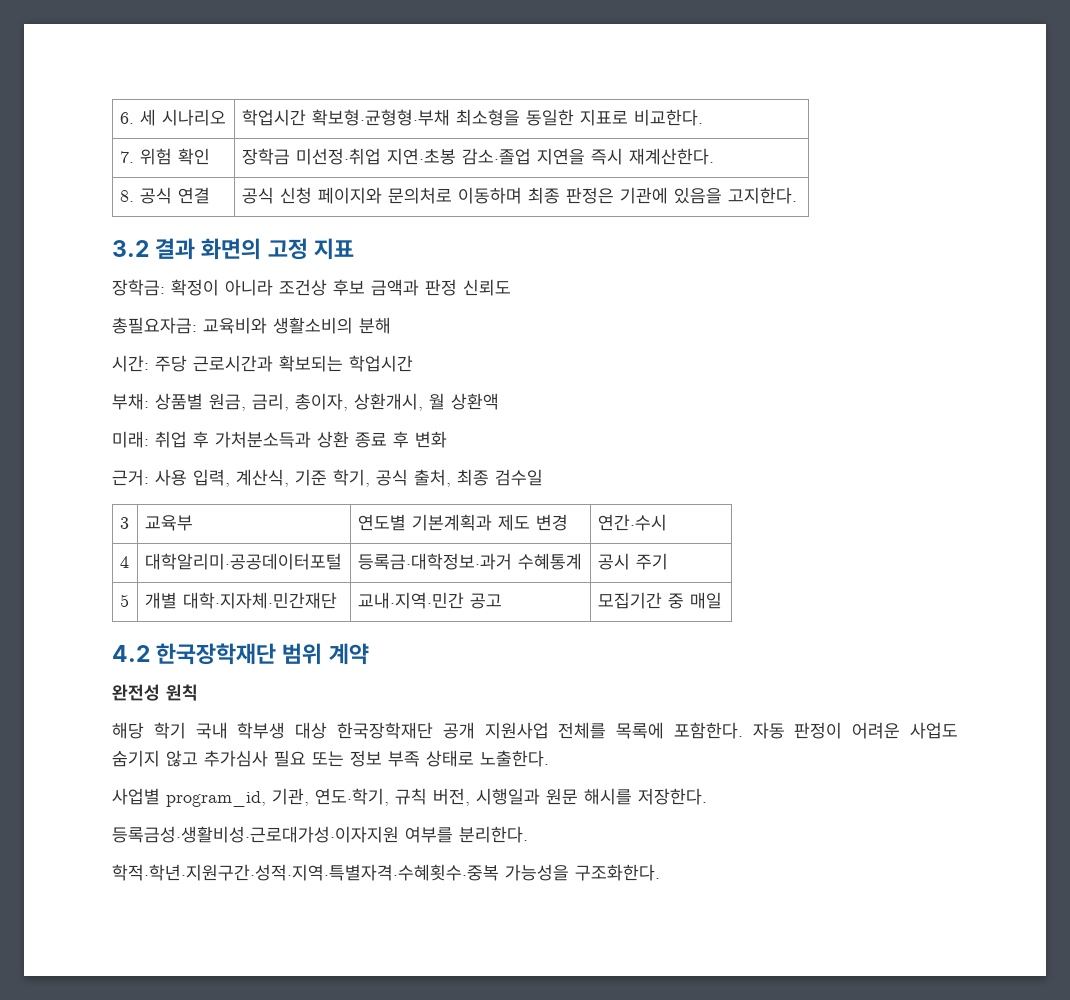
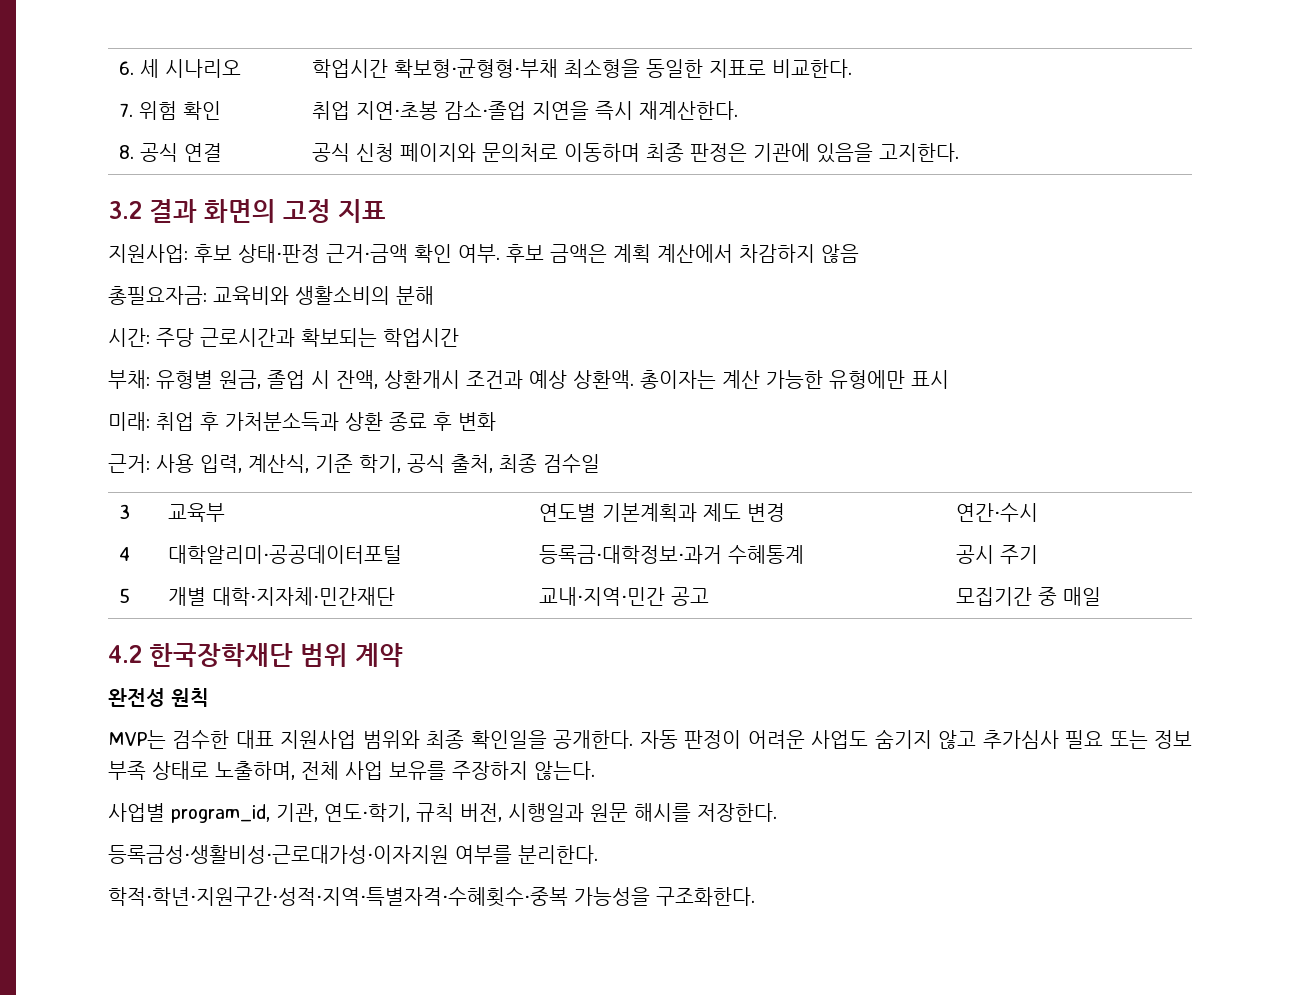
- 7. 위험 확인 | 장학금 미선정·취업 지연·초봉 감소·졸업 지연을 즉시 재계산한다.
+ 7. 위험 확인 | 취업 지연·초봉 감소·졸업 지연을 즉시 재계산한다.
- 장학금: 확정이 아니라 조건상 후보 금액과 판정 신뢰도
+ 지원사업: 후보 상태·판정 근거·금액 확인 여부. 후보 금액은 계획 계산에서 차감하지 않음
- 부채: 상품별 원금, 금리, 총이자, 상환개시, 월 상환액
+ 부채: 유형별 원금, 졸업 시 잔액, 상환개시 조건과 예상 상환액. 총이자는 계산 가능한 유형에만 표시
- 해당 학기 국내 학부생 대상 한국장학재단 공개 지원사업 전체를 목록에 포함한다.
+ MVP는 검수한 대표 지원사업 범위와 최종 확인일을 공개한다.
- 자동 판정이 어려운 사업도 숨기지 않고 추가심사 필요 또는 정보 부족 상태로 노출한다.
+ 자동 판정이 어려운 사업도 숨기지 않고 추가심사 필요 또는 정보 부족 상태로 노출하며, 전체 사업 보유를 주장하지 않는다.

